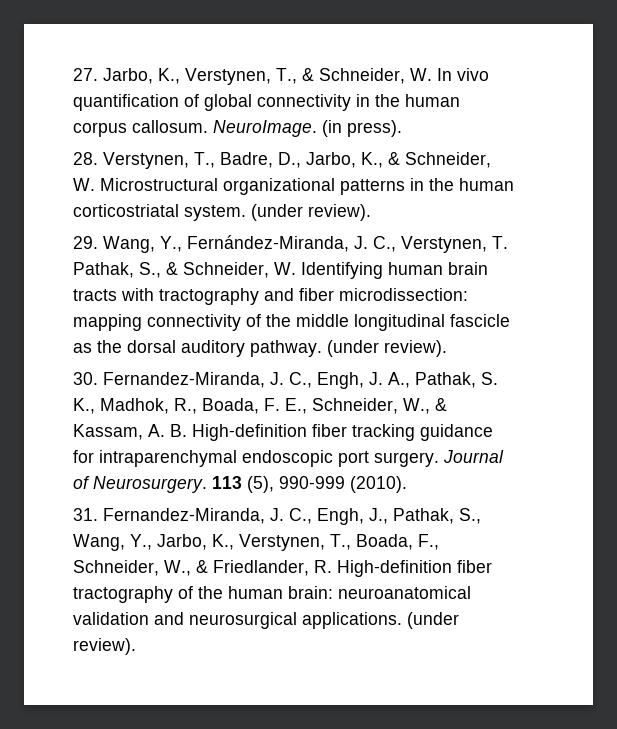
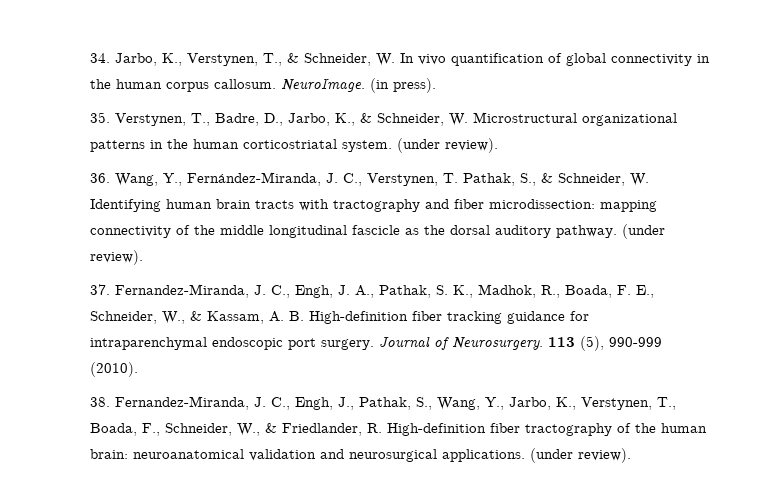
- 27. Jarbo, K., Verstynen, T., & Schneider, W. In vivo quantification of global connectivity in the human corpus callosum.
+ 34. Jarbo, K., Verstynen, T., & Schneider, W. In vivo quantification of global connectivity in the human corpus callosum.
- 28. Verstynen, T., Badre, D., Jarbo, K., & Schneider, W. Microstructural organizational patterns in the human corticostriatal system.
+ 35. Verstynen, T., Badre, D., Jarbo, K., & Schneider, W. Microstructural organizational patterns in the human corticostriatal system.
- 29. Wang, Y., Fernández-Miranda, J. C., Verstynen, T. Pathak, S., & Schneider, W. Identifying human brain tracts with tractography and fiber microdissection: mapping connectivity of the middle longitudinal fascicle as the dorsal auditory pathway.
+ 36. Wang, Y., Fernández-Miranda, J. C., Verstynen, T. Pathak, S., & Schneider, W. Identifying human brain tracts with tractography and fiber microdissection: mapping connectivity of the middle longitudinal fascicle as the dorsal auditory pathway.
- 30. Fernandez-Miranda, J. C., Engh, J. A., Pathak, S. K., Madhok, R., Boada, F. E., Schneider, W., & Kassam, A. B. High-definition fiber tracking guidance for intraparenchymal endoscopic port surgery.
+ 37. Fernandez-Miranda, J. C., Engh, J. A., Pathak, S. K., Madhok, R., Boada, F. E., Schneider, W., & Kassam, A. B. High-definition fiber tracking guidance for intraparenchymal endoscopic port surgery.
- 31. Fernandez-Miranda, J. C., Engh, J., Pathak, S., Wang, Y., Jarbo, K., Verstynen, T., Boada, F., Schneider, W., & Friedlander, R. High-definition fiber tractography of the human brain: neuroanatomical validation and neurosurgical applications.
+ 38. Fernandez-Miranda, J. C., Engh, J., Pathak, S., Wang, Y., Jarbo, K., Verstynen, T., Boada, F., Schneider, W., & Friedlander, R. High-definition fiber tractography of the human brain: neuroanatomical validation and neurosurgical applications.

